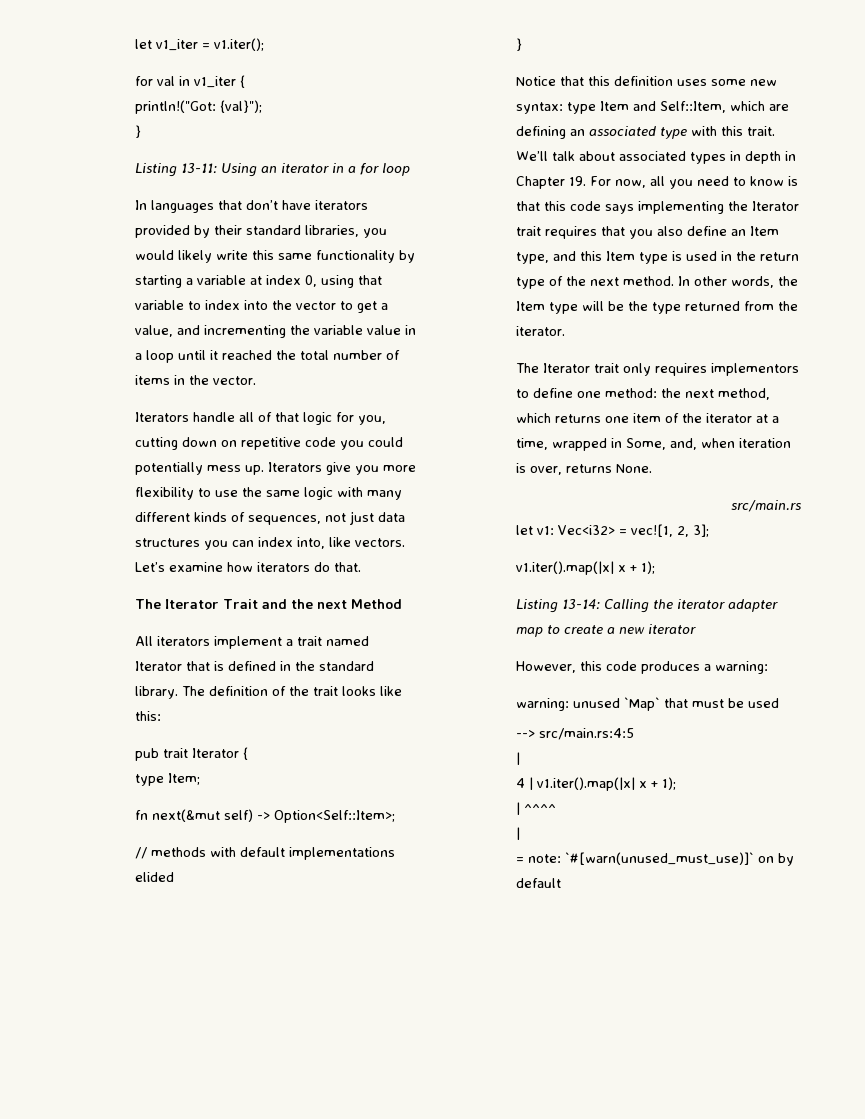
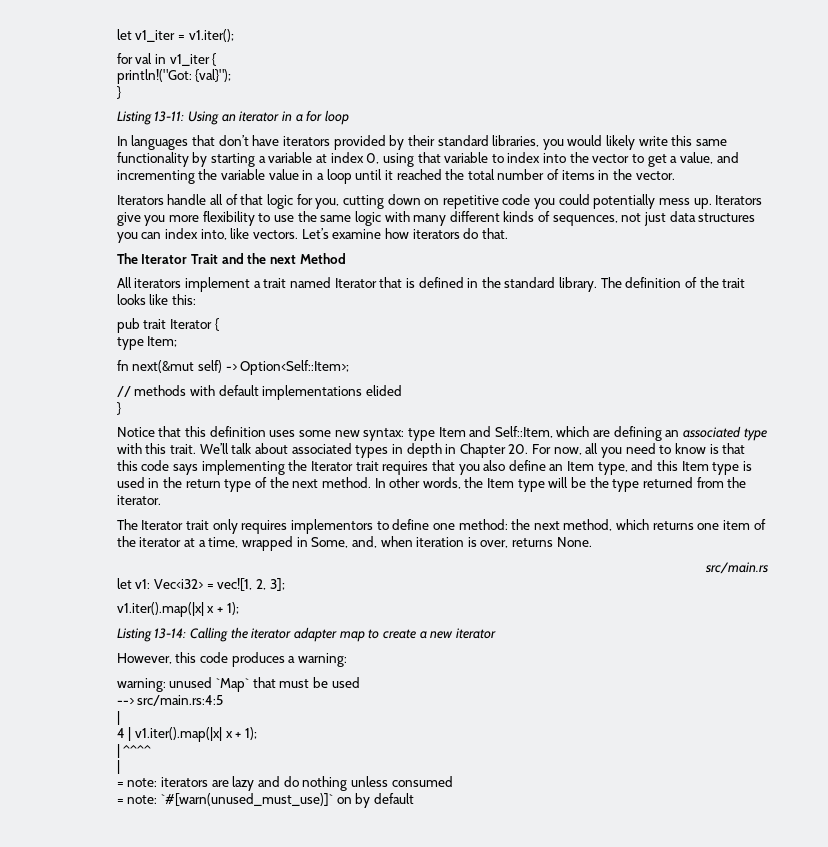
- We’ll talk about associated types in depth in Chapter 19. For now, all you need to know is that this code says implementing the Iterator trait requires that you also define an Item type, and this Item type is used in the return type of the next method.
+ We’ll talk about associated types in depth in Chapter 20. For now, all you need to know is that this code says implementing the Iterator trait requires that you also define an Item type, and this Item type is used in the return type of the next method.
+ = note: iterators are lazy and do nothing unless consumed

